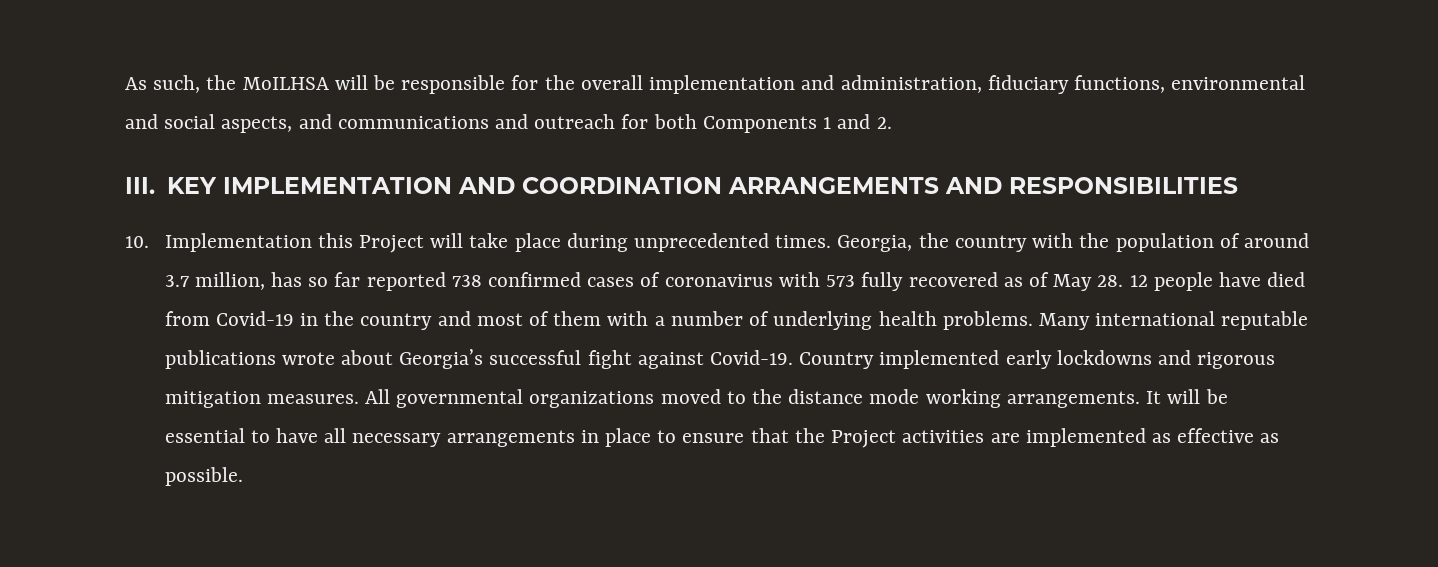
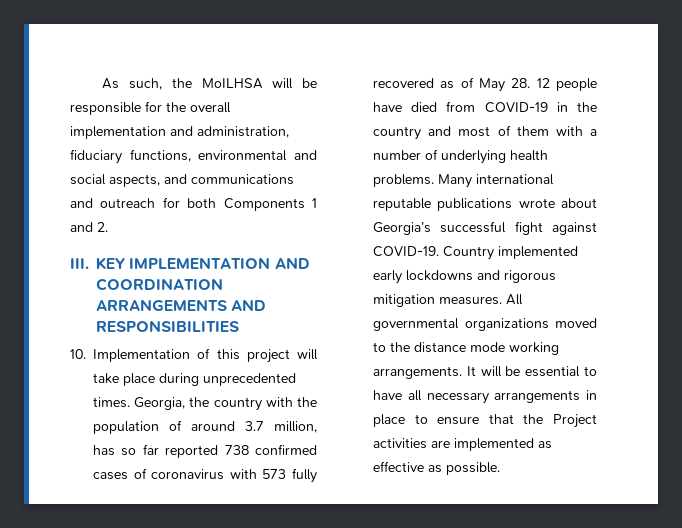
- 10. Implementation this Project will take place during unprecedented times.
+ 10. Implementation of this project will take place during unprecedented times.
- Georgia, the country with the population of around 3.7 million, has so far reported 738 confirmed cases of coronavirus with 573 fully recovered as of May 28. 12 people have died from Covid-19 in the country and most of them with a number of underlying health problems.
+ Georgia, the country with the population of around 3.7 million, has so far reported 738 confirmed cases of coronavirus with 573 fully recovered as of May 28. 12 people have died from COVID-19 in the country and most of them with a number of underlying health problems.
- Many international reputable publications wrote about Georgia’s successful fight against Covid-19.
+ Many international reputable publications wrote about Georgia’s successful fight against COVID-19.

